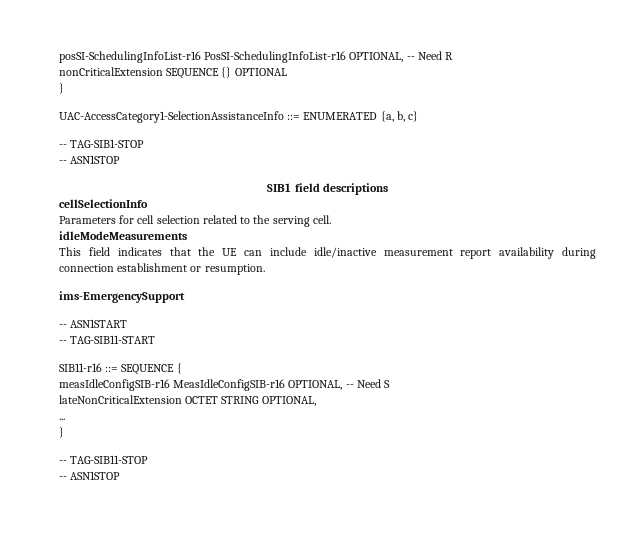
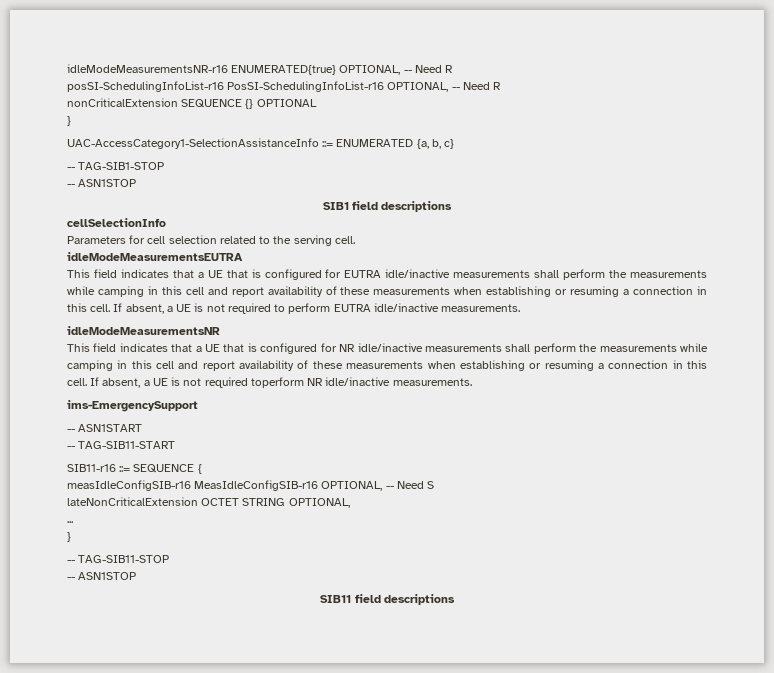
+ idleModeMeasurementsNR-r16 ENUMERATED{true} OPTIONAL, -- Need R
- idleModeMeasurements
- This field indicates that the UE can include idle/inactive measurement report availability during connection establishment or resumption.
+ idleModeMeasurementsEUTRA
+ This field indicates that a UE that is configured for EUTRA idle/inactive measurements shall perform the measurements while camping in this cell and report availability of these measurements when establishing or resuming a connection in this cell. If absent, a UE is not required to perform EUTRA idle/inactive measurements.
+ idleModeMeasurementsNR
+ This field indicates that a UE that is configured for NR idle/inactive measurements shall perform the measurements while camping in this cell and report availability of these measurements when establishing or resuming a connection in this cell. If absent, a UE is not required toperform NR idle/inactive measurements.
+ SIB11 field descriptions

